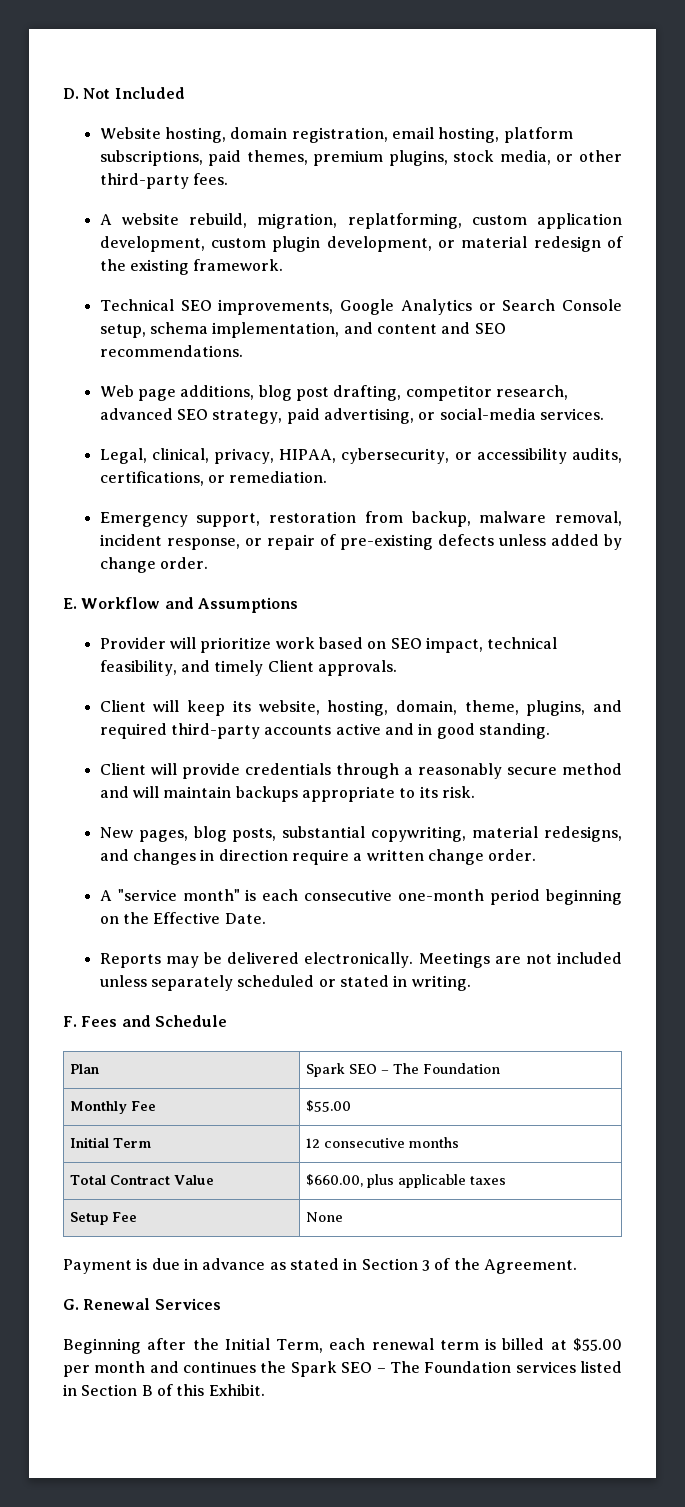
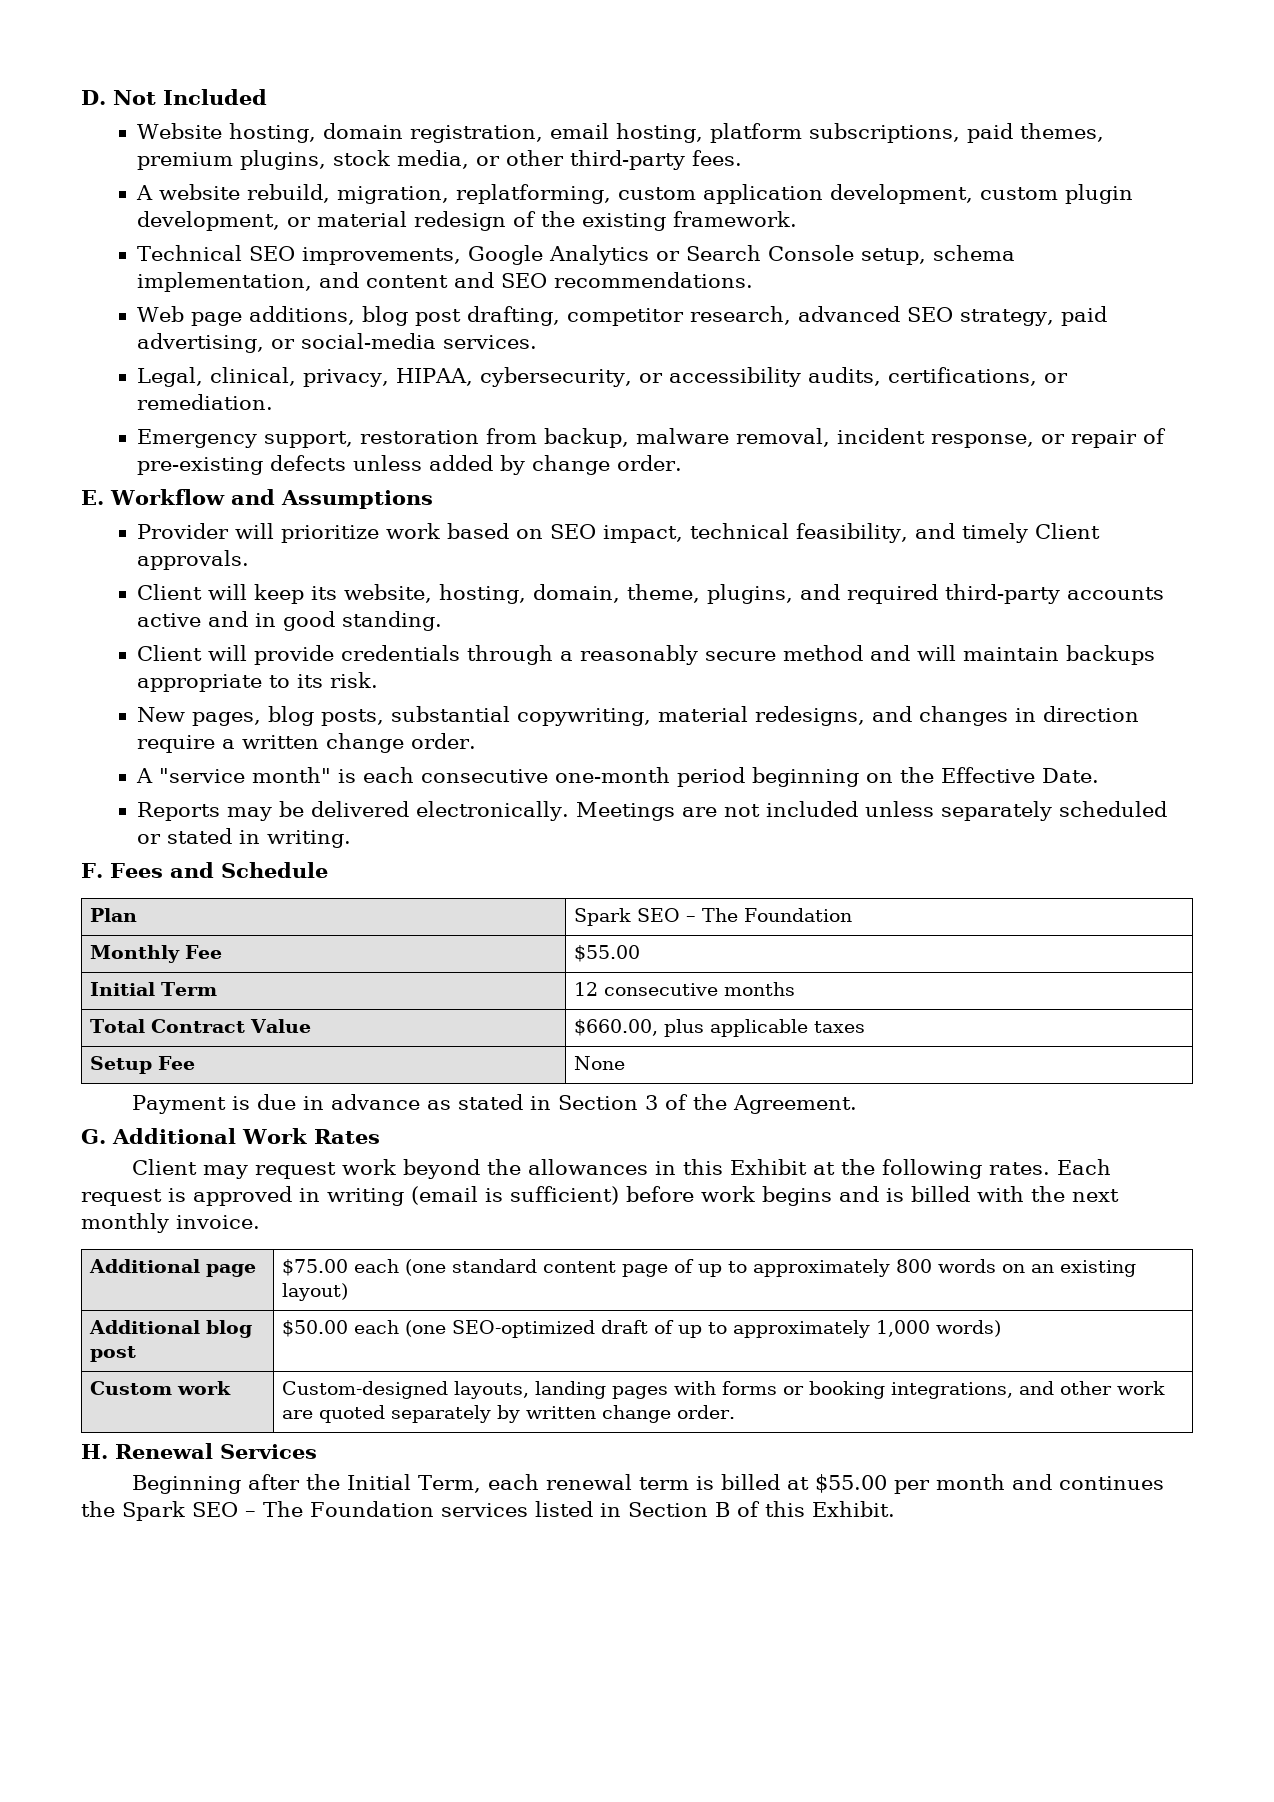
- G. Renewal Services
+ G. Additional Work Rates
+ Client may request work beyond the allowances in this Exhibit at the following rates. Each request is approved in writing (email is sufficient) before work begins and is billed with the next monthly invoice.
+ Additional page | $75.00 each (one standard content page of up to approximately 800 words on an existing layout)
+ Additional blog post | $50.00 each (one SEO-optimized draft of up to approximately 1,000 words)
+ Custom work | Custom-designed layouts, landing pages with forms or booking integrations, and other work are quoted separately by written change order.
+ H. Renewal Services

